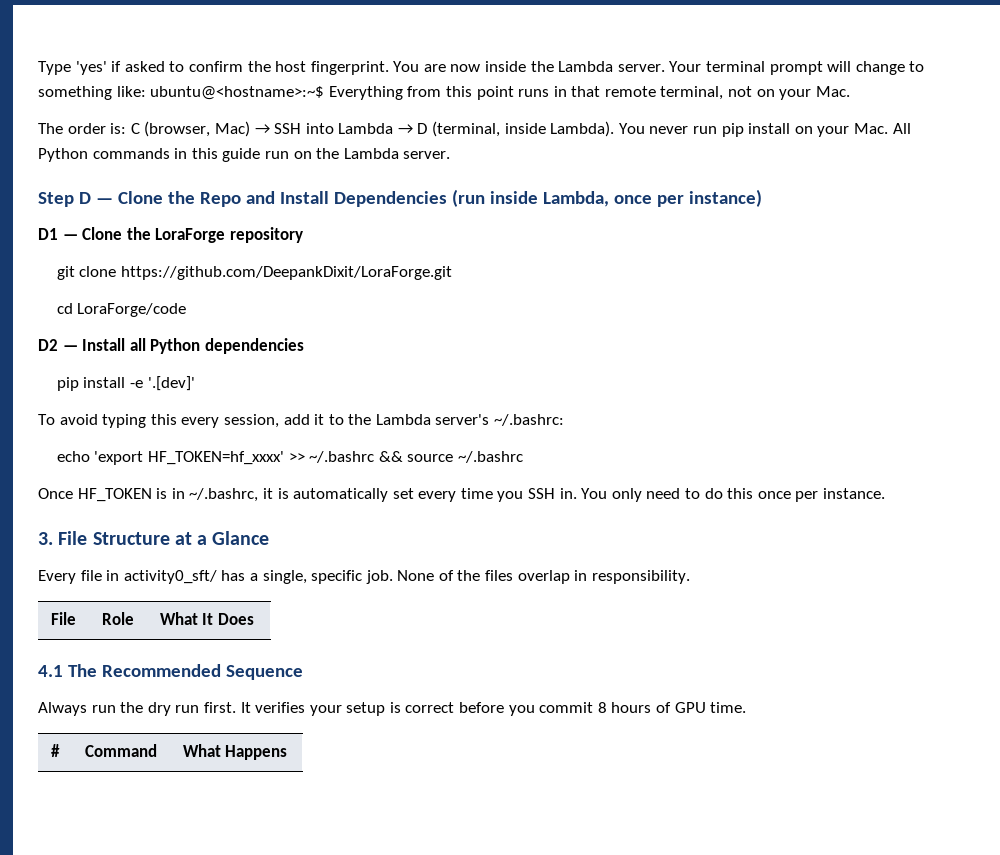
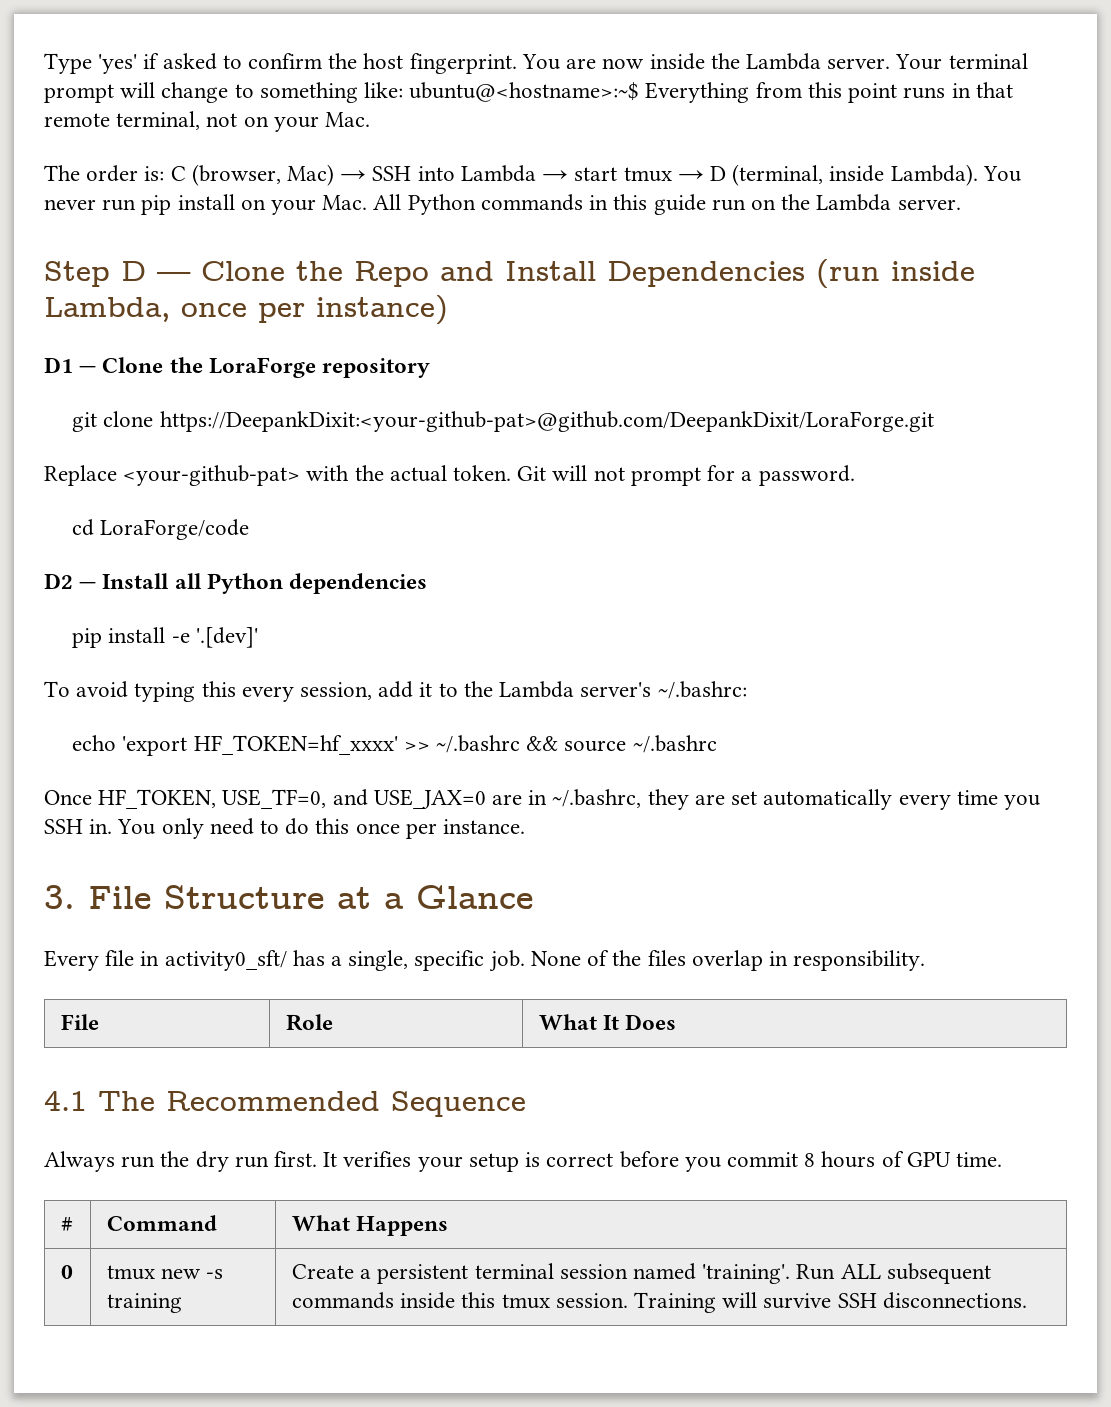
- The order is: C (browser, Mac) → SSH into Lambda → D (terminal, inside Lambda).
+ The order is: C (browser, Mac) → SSH into Lambda → start tmux → D (terminal, inside Lambda).
- git clone https://github.com/DeepankDixit/LoraForge.git
+ git clone https://DeepankDixit:<your-github-pat>@github.com/DeepankDixit/LoraForge.git
+ Replace <your-github-pat> with the actual token. Git will not prompt for a password.
- Once HF_TOKEN is in ~/.bashrc, it is automatically set every time you SSH in.
+ Once HF_TOKEN, USE_TF=0, and USE_JAX=0 are in ~/.bashrc, they are set automatically every time you SSH in.
+ 0 | tmux new -s training | Create a persistent terminal session named 'training'. Run ALL subsequent commands inside this tmux session. Training will survive SSH disconnections.

